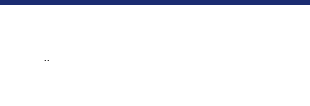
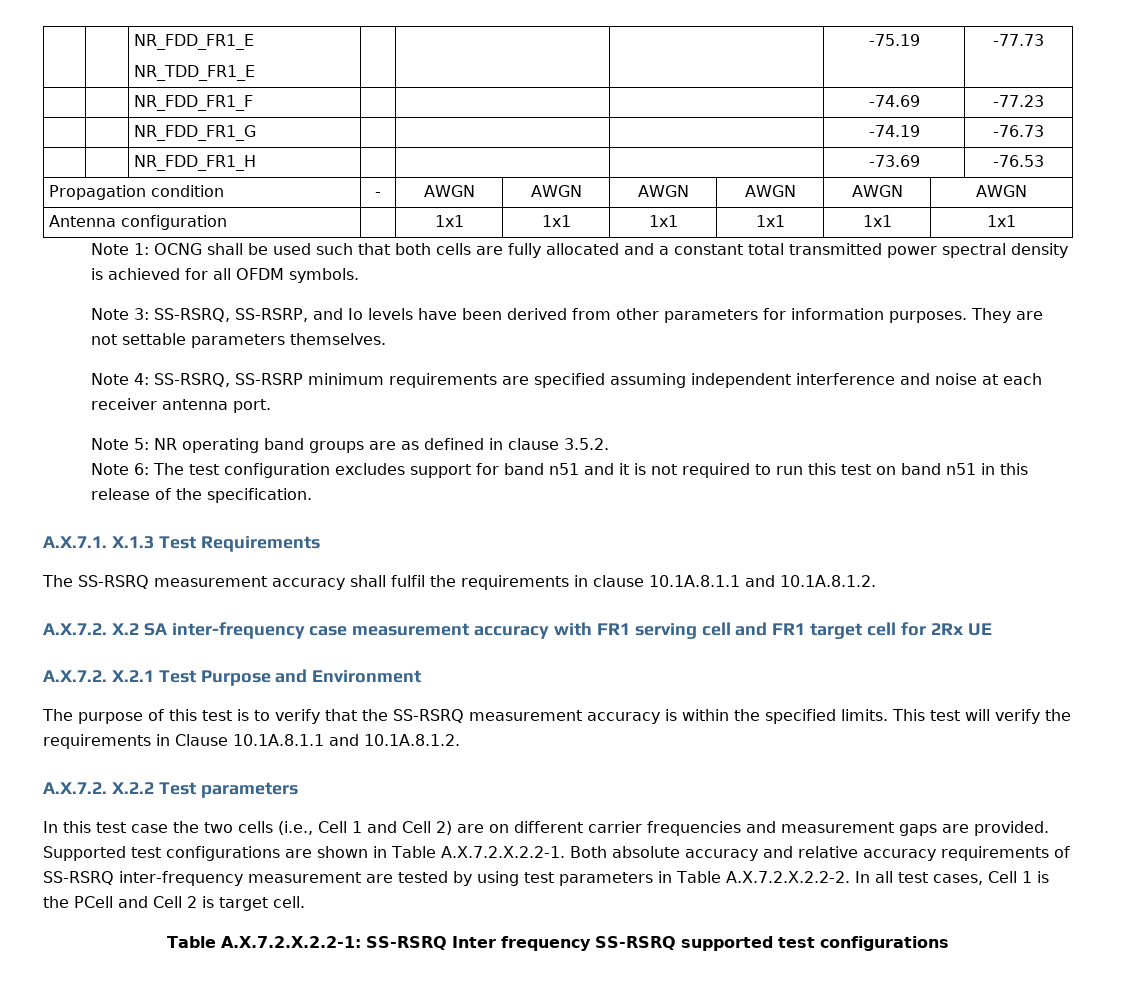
- ..
+ | | NR_FDD_FR1_E
+ NR_TDD_FR1_E | | | | -75.19 | -77.73
+ | | NR_FDD_FR1_F | | | | -74.69 | -77.23
+ | | NR_FDD_FR1_G | | | | -74.19 | -76.73
+ | | NR_FDD_FR1_H | | | | -73.69 | -76.53
+ Propagation condition | - | AWGN | AWGN | AWGN | AWGN | AWGN | AWGN
+ Antenna configuration | | 1x1 | 1x1 | 1x1 | 1x1 | 1x1 | 1x1
+ Note 1: OCNG shall be used such that both cells are fully allocated and a constant total transmitted power spectral density is achieved for all OFDM symbols.
+ Note 3: SS-RSRQ, SS-RSRP, and Io levels have been derived from other parameters for information purposes. They are not settable parameters themselves.
+ Note 4: SS-RSRQ, SS-RSRP minimum requirements are specified assuming independent interference and noise at each receiver antenna port.
+ Note 5: NR operating band groups are as defined in clause 3.5.2.
+ Note 6: The test configuration excludes support for band n51 and it is not required to run this test on band n51 in this release of the specification.
+ A.X.7.1. X.1.3 Test Requirements
+ The SS-RSRQ measurement accuracy shall fulfil the requirements in clause 10.1A.8.1.1 and 10.1A.8.1.2.
+ A.X.7.2. X.2 SA inter-frequency case measurement accuracy with FR1 serving cell and FR1 target cell for 2Rx UE
+ A.X.7.2. X.2.1 Test Purpose and Environment
+ The purpose of this test is to verify that the SS-RSRQ measurement accuracy is within the specified limits. This test will verify the requirements in Clause 10.1A.8.1.1 and 10.1A.8.1.2.
+ A.X.7.2. X.2.2 Test parameters
+ In this test case the two cells (i.e., Cell 1 and Cell 2) are on different carrier frequencies and measurement gaps are provided. Supported test configurations are shown in Table A.X.7.2.X.2.2-1. Both absolute accuracy and relative accuracy requirements of SS-RSRQ inter-frequency measurement are tested by using test parameters in Table A.X.7.2.X.2.2-2. In all test cases, Cell 1 is the PCell and Cell 2 is target cell.
+ Table A.X.7.2.X.2.2-1: SS-RSRQ Inter frequency SS-RSRQ supported test configurations

